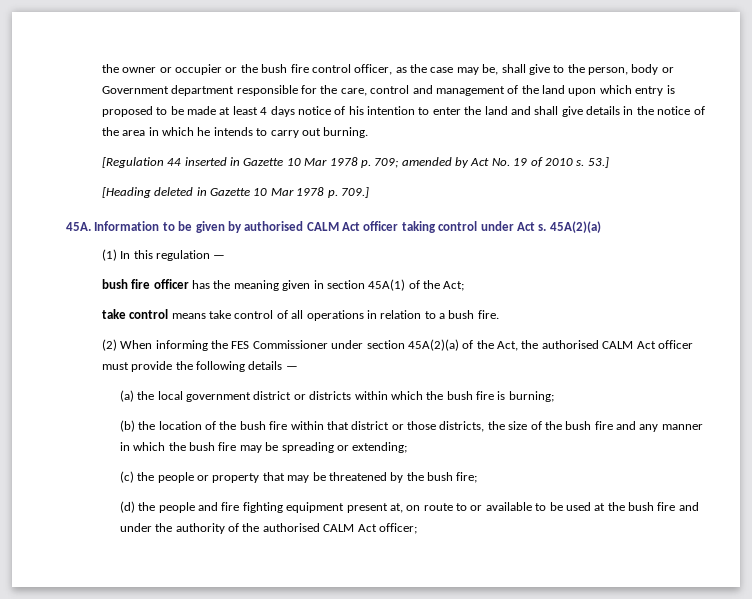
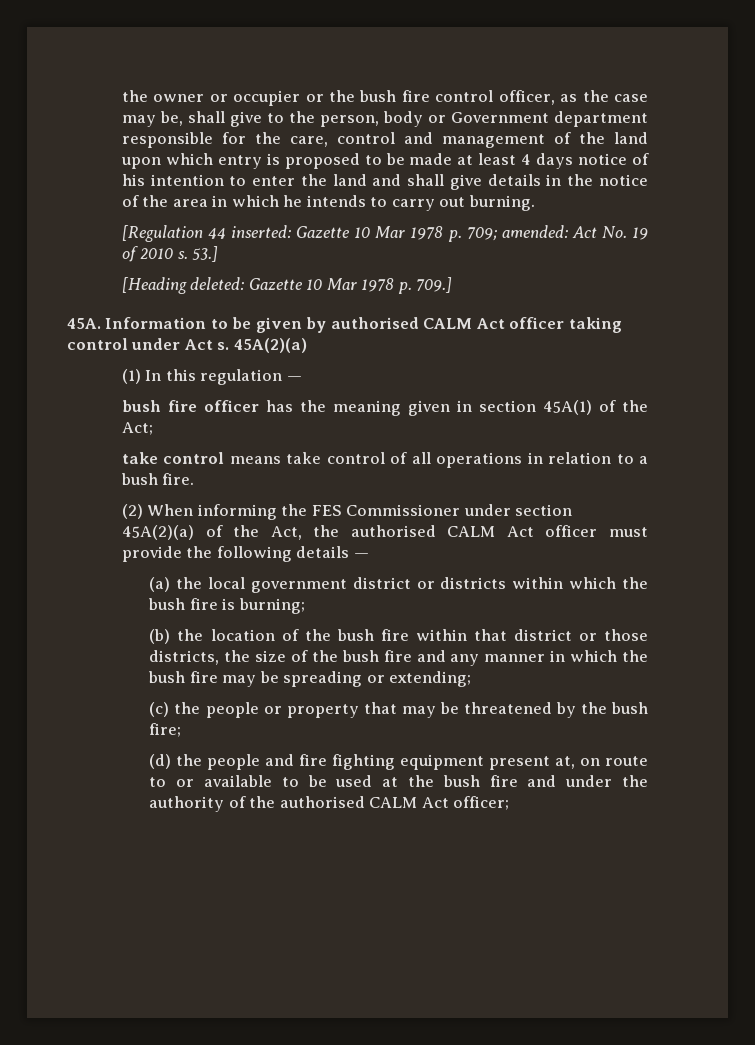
- [Regulation 44 inserted in Gazette 10 Mar 1978 p. 709; amended by Act No. 19 of 2010 s.
+ [Regulation 44 inserted: Gazette 10 Mar 1978 p. 709; amended: Act No. 19 of 2010 s.
- [Heading deleted in Gazette 10 Mar 1978 p. 709.]
+ [Heading deleted: Gazette 10 Mar 1978 p. 709.]

